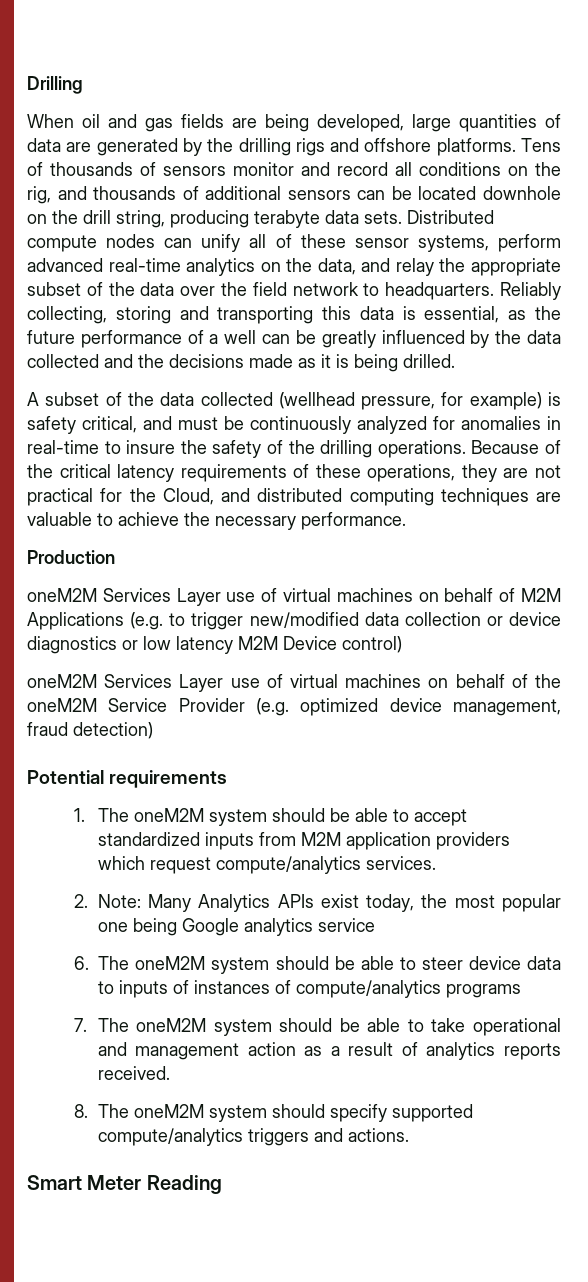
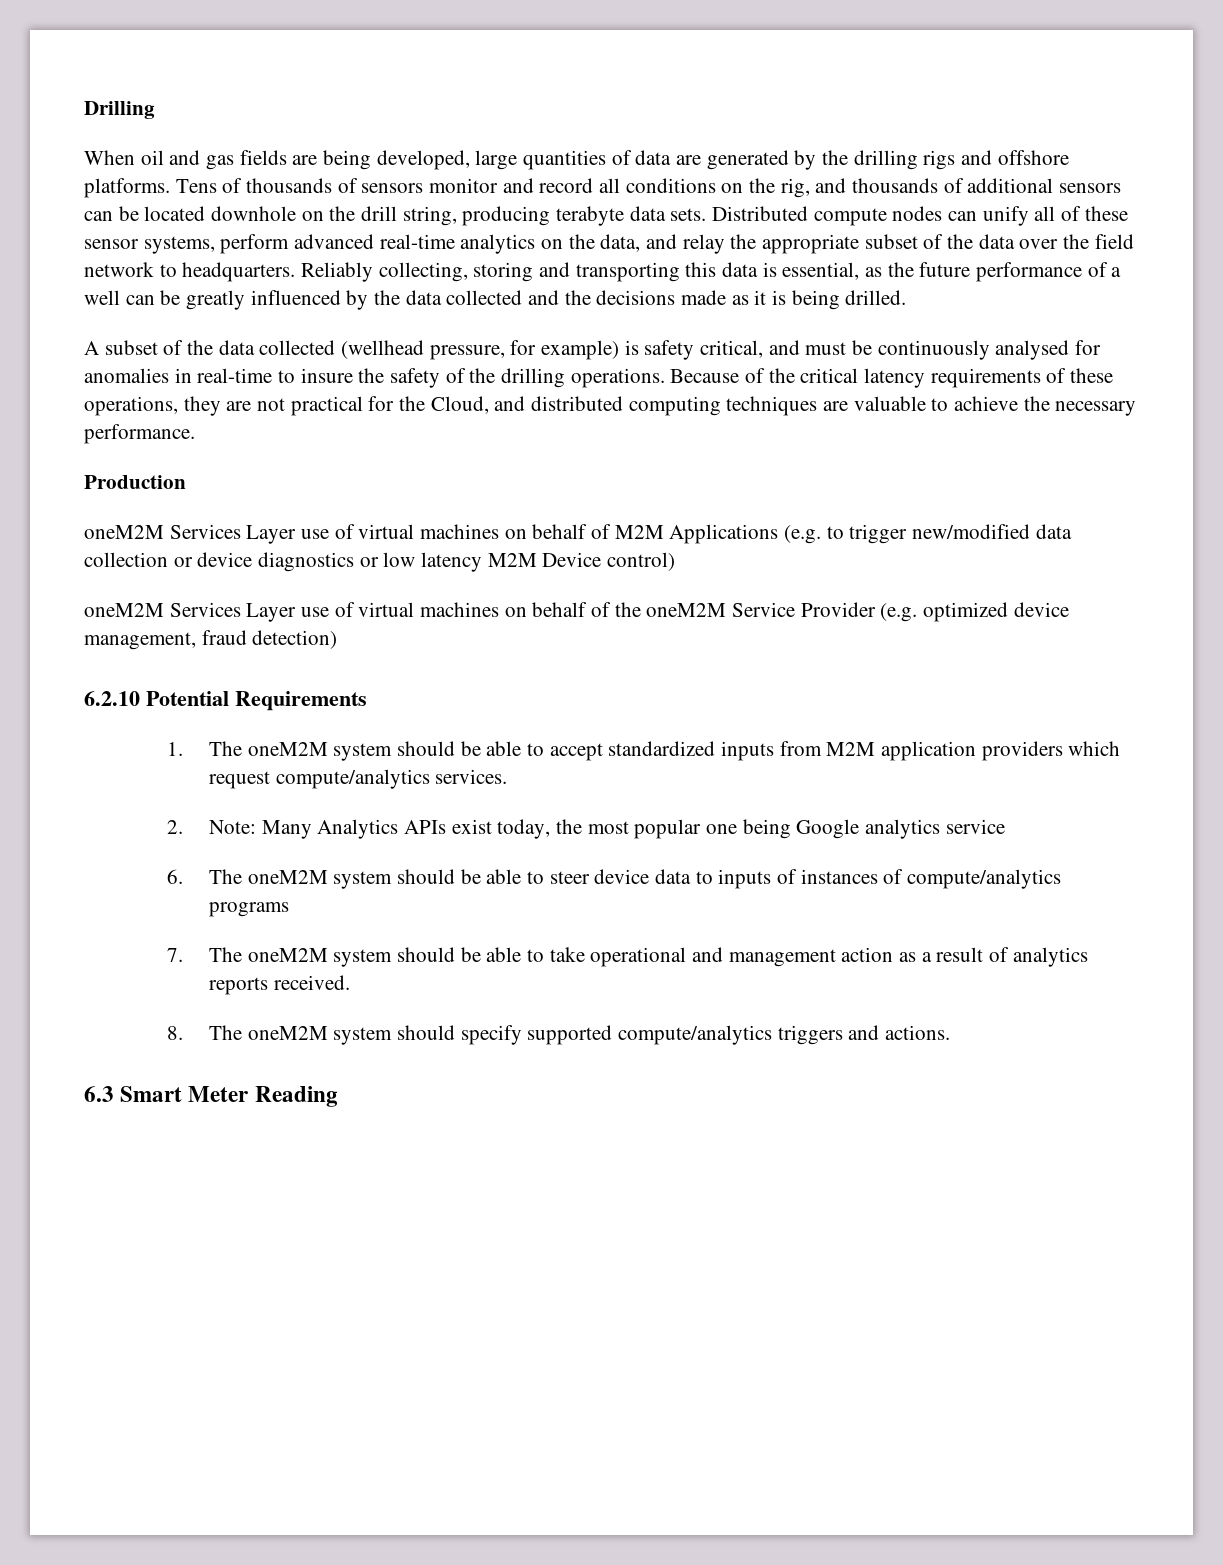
- A subset of the data collected (wellhead pressure, for example) is safety critical, and must be continuously analyzed for anomalies in real-time to insure the safety of the drilling operations.
+ A subset of the data collected (wellhead pressure, for example) is safety critical, and must be continuously analysed for anomalies in real-time to insure the safety of the drilling operations.
- Potential requirements
+ 6.2.10 Potential Requirements
- Smart Meter Reading
+ 6.3 Smart Meter Reading

